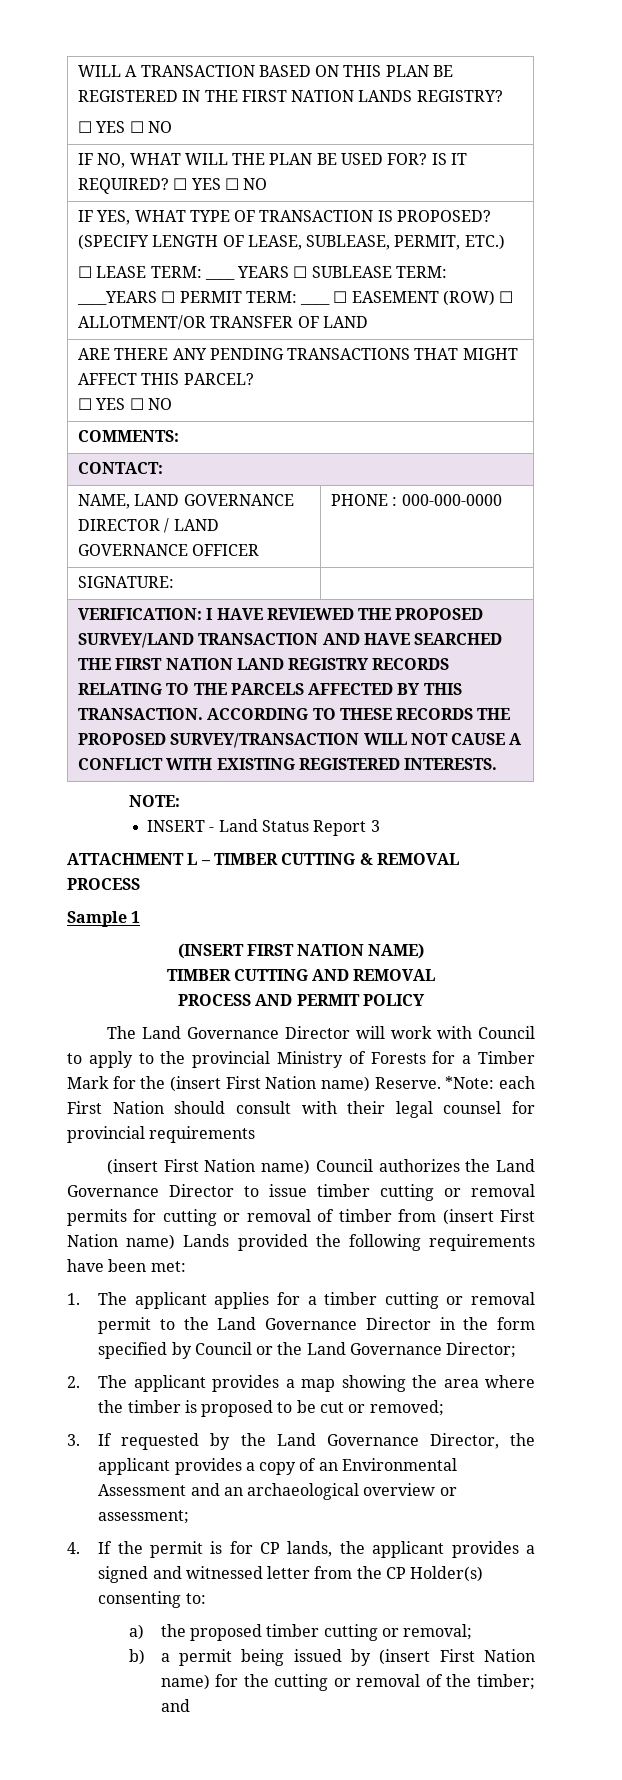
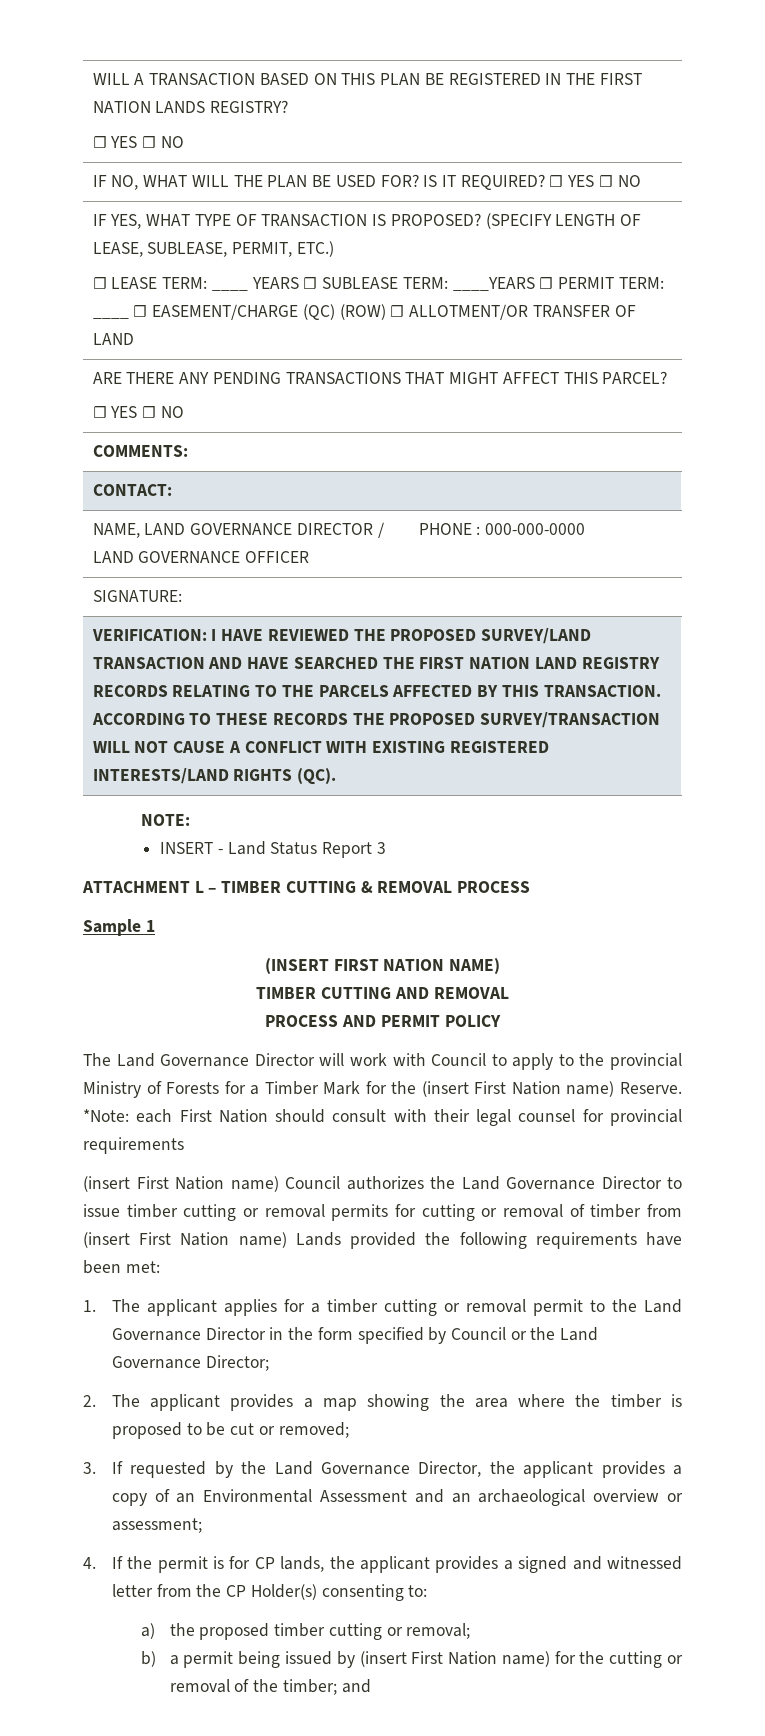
  IF YES, WHAT TYPE OF TRANSACTION IS PROPOSED? (SPECIFY LENGTH OF LEASE, SUBLEASE, PERMIT, ETC.)
- ☐ LEASE TERM: ____ YEARS ☐ SUBLEASE TERM: ____YEARS ☐ PERMIT TERM: ____ ☐ EASEMENT (ROW) ☐ ALLOTMENT/OR TRANSFER OF LAND
+ ☐ LEASE TERM: ____ YEARS ☐ SUBLEASE TERM: ____YEARS ☐ PERMIT TERM: ____ ☐ EASEMENT/CHARGE (QC) (ROW) ☐ ALLOTMENT/OR TRANSFER OF LAND
- ACCORDING TO THESE RECORDS THE PROPOSED SURVEY/TRANSACTION WILL NOT CAUSE A CONFLICT WITH EXISTING REGISTERED INTERESTS.
+ ACCORDING TO THESE RECORDS THE PROPOSED SURVEY/TRANSACTION WILL NOT CAUSE A CONFLICT WITH EXISTING REGISTERED INTERESTS/LAND RIGHTS (QC).

